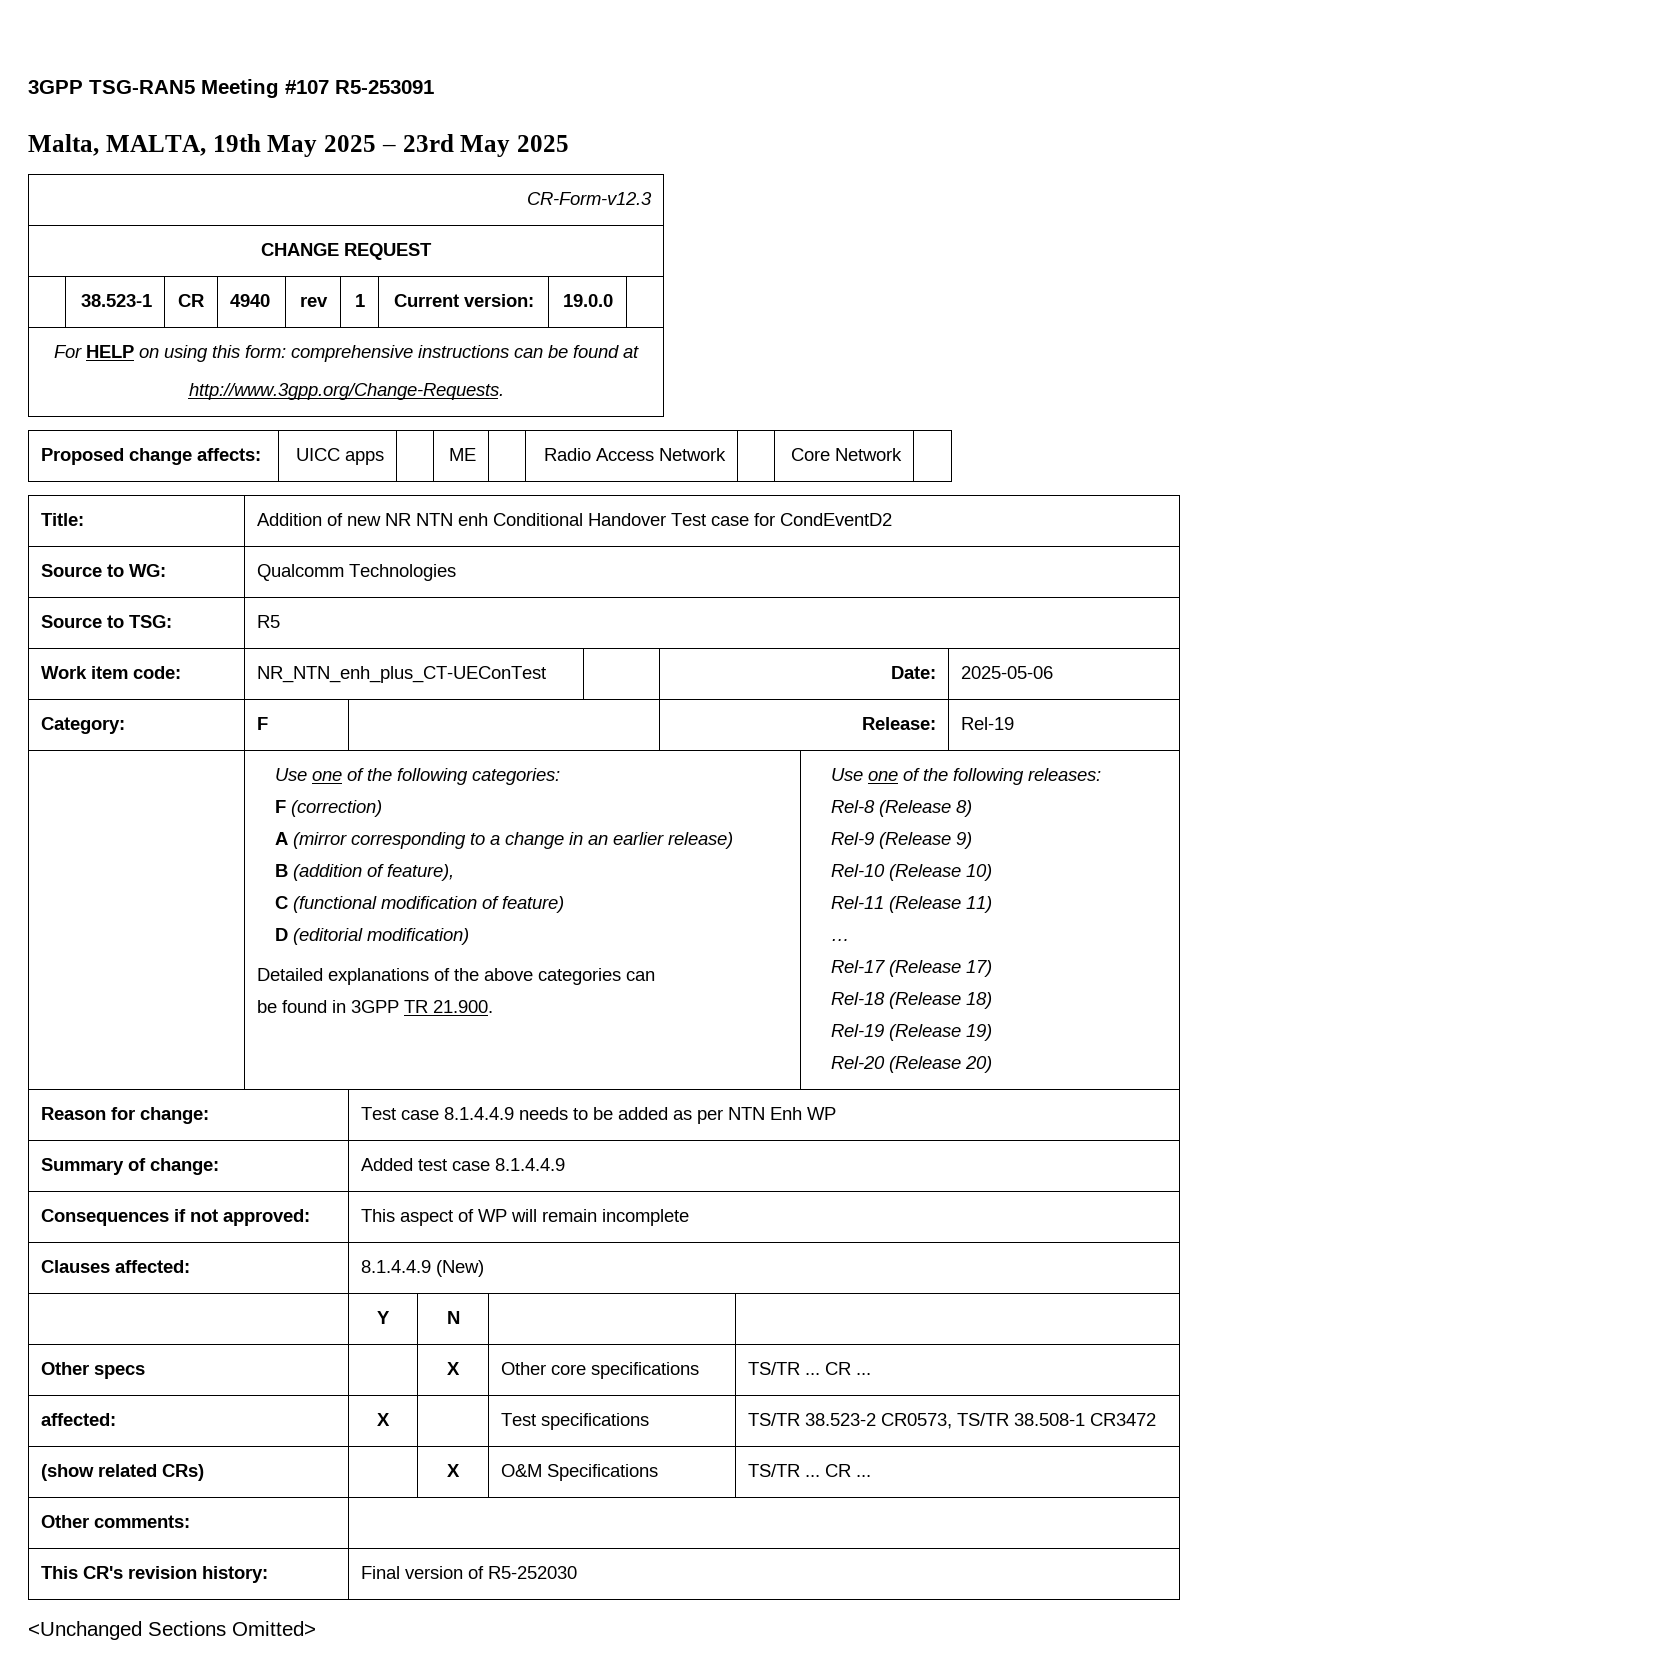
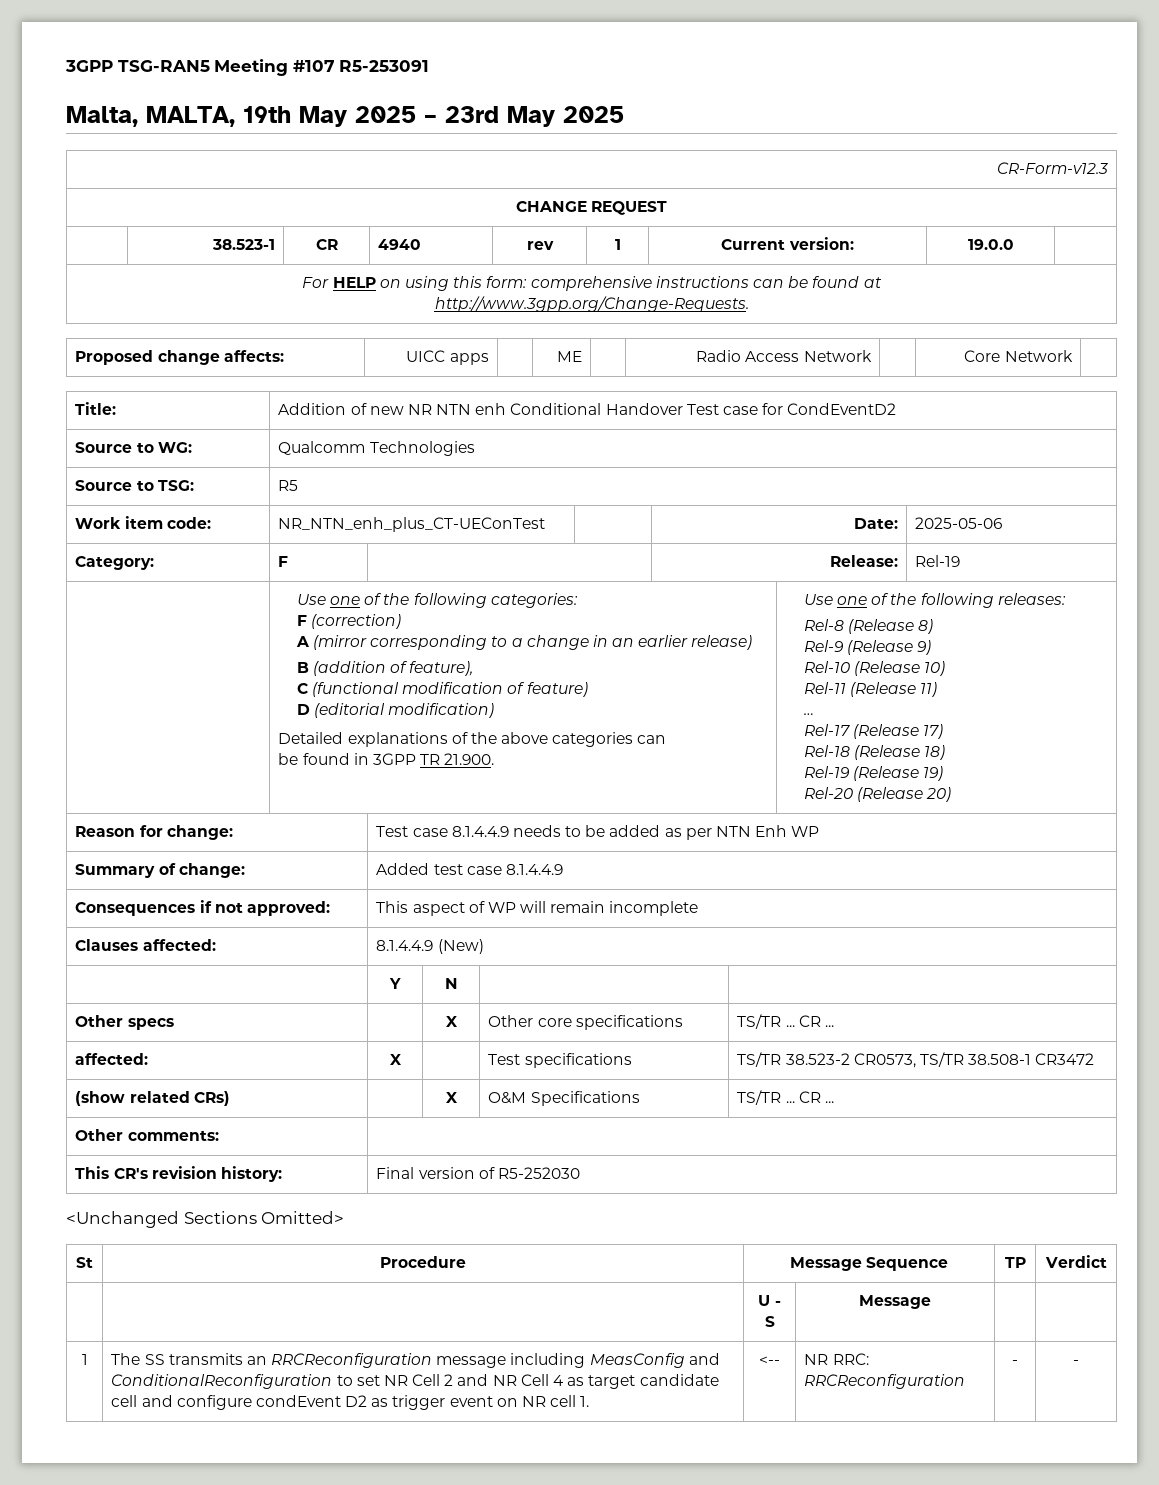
+ St | Procedure | Message Sequence | TP | Verdict
+ | | U - S | Message | |
+ 1 | The SS transmits an RRCReconfiguration message including MeasConfig and ConditionalReconfiguration to set NR Cell 2 and NR Cell 4 as target candidate cell and configure condEvent D2 as trigger event on NR cell 1. | <-- | NR RRC: RRCReconfiguration | - | -

